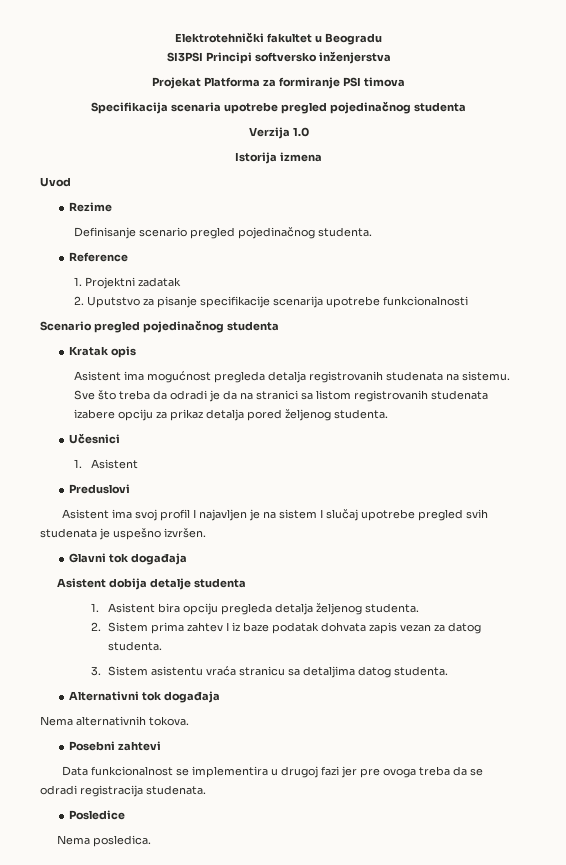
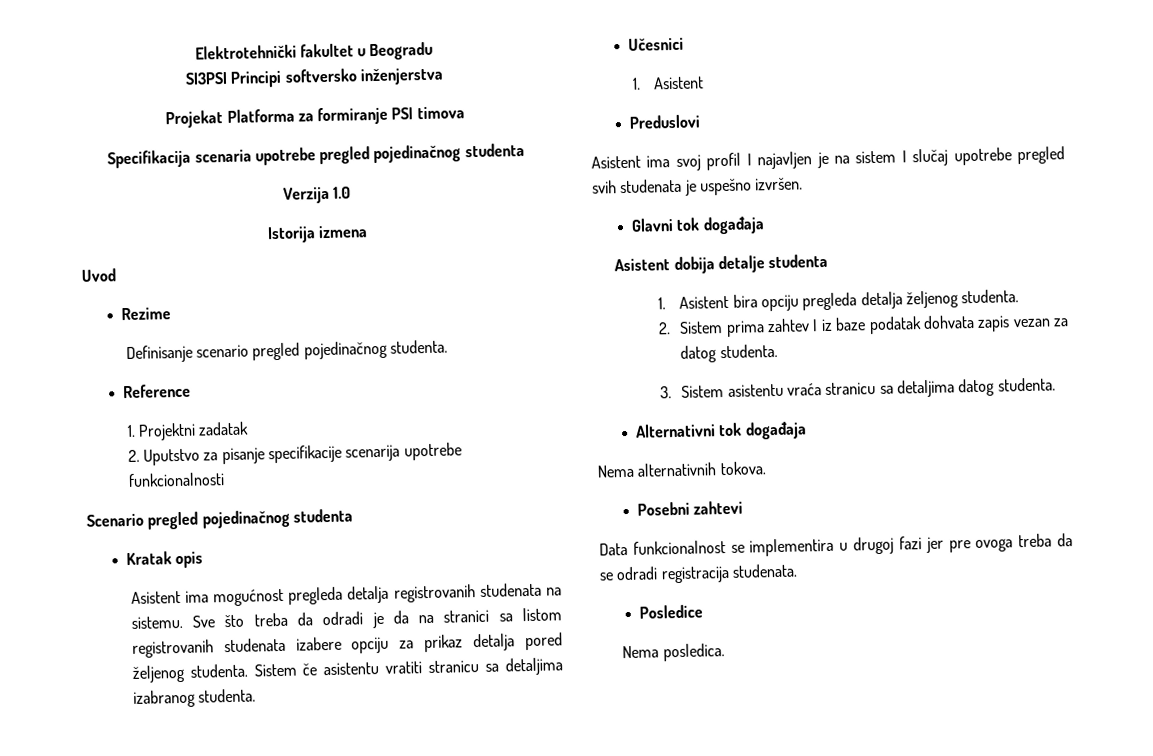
+ Sistem če asistentu vratiti stranicu sa detaljima izabranog studenta.

